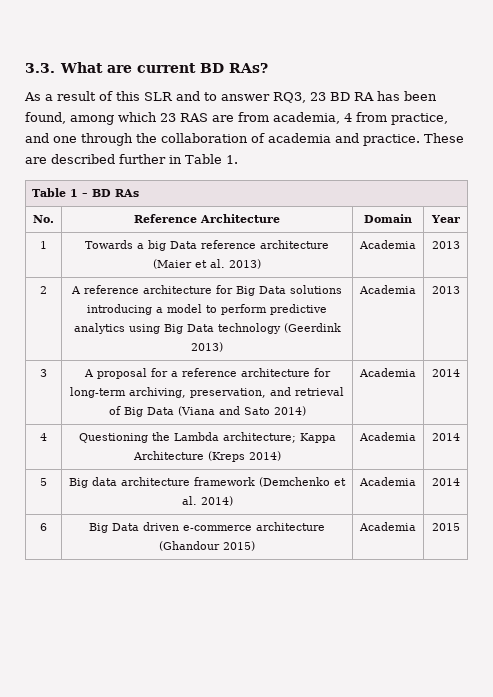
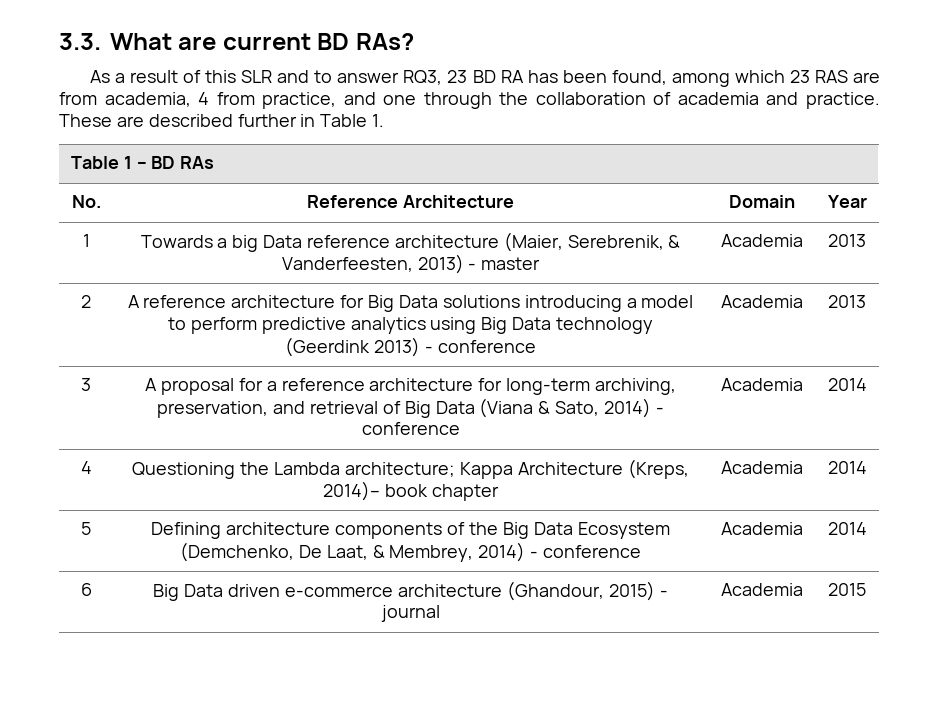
- 1 | Towards a big Data reference architecture (Maier et al. 2013) | Academia | 2013
+ 1 | Towards a big Data reference architecture (Maier, Serebrenik, & Vanderfeesten, 2013) - master | Academia | 2013
- 2 | A reference architecture for Big Data solutions introducing a model to perform predictive analytics using Big Data technology (Geerdink 2013) | Academia | 2013
+ 2 | A reference architecture for Big Data solutions introducing a model to perform predictive analytics using Big Data technology (Geerdink 2013) - conference | Academia | 2013
- 3 | A proposal for a reference architecture for long-term archiving, preservation, and retrieval of Big Data (Viana and Sato 2014) | Academia | 2014
+ 3 | A proposal for a reference architecture for long-term archiving, preservation, and retrieval of Big Data (Viana & Sato, 2014) - conference | Academia | 2014
- 4 | Questioning the Lambda architecture; Kappa Architecture (Kreps 2014) | Academia | 2014
+ 4 | Questioning the Lambda architecture; Kappa Architecture (Kreps, 2014)– book chapter | Academia | 2014
- 5 | Big data architecture framework (Demchenko et al. 2014) | Academia | 2014
+ 5 | Defining architecture components of the Big Data Ecosystem (Demchenko, De Laat, & Membrey, 2014) - conference | Academia | 2014
- 6 | Big Data driven e-commerce architecture (Ghandour 2015) | Academia | 2015
+ 6 | Big Data driven e-commerce architecture (Ghandour, 2015) - journal | Academia | 2015

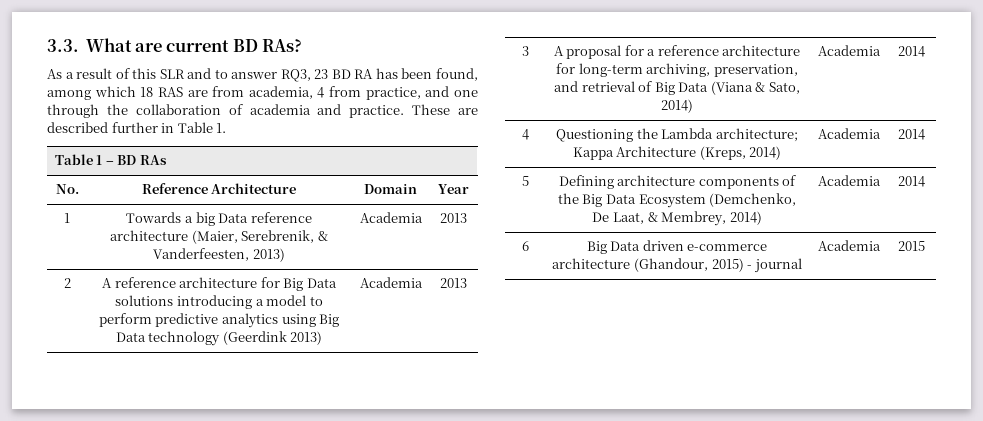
- As a result of this SLR and to answer RQ3, 23 BD RA has been found, among which 23 RAS are from academia, 4 from practice, and one through the collaboration of academia and practice.
+ As a result of this SLR and to answer RQ3, 23 BD RA has been found, among which 18 RAS are from academia, 4 from practice, and one through the collaboration of academia and practice.
- 1 | Towards a big Data reference architecture (Maier, Serebrenik, & Vanderfeesten, 2013) - master | Academia | 2013
+ 1 | Towards a big Data reference architecture (Maier, Serebrenik, & Vanderfeesten, 2013) | Academia | 2013
- 2 | A reference architecture for Big Data solutions introducing a model to perform predictive analytics using Big Data technology (Geerdink 2013) - conference | Academia | 2013
+ 2 | A reference architecture for Big Data solutions introducing a model to perform predictive analytics using Big Data technology (Geerdink 2013) | Academia | 2013
- 3 | A proposal for a reference architecture for long-term archiving, preservation, and retrieval of Big Data (Viana & Sato, 2014) - conference | Academia | 2014
+ 3 | A proposal for a reference architecture for long-term archiving, preservation, and retrieval of Big Data (Viana & Sato, 2014) | Academia | 2014
- 4 | Questioning the Lambda architecture; Kappa Architecture (Kreps, 2014)– book chapter | Academia | 2014
+ 4 | Questioning the Lambda architecture; Kappa Architecture (Kreps, 2014) | Academia | 2014
- 5 | Defining architecture components of the Big Data Ecosystem (Demchenko, De Laat, & Membrey, 2014) - conference | Academia | 2014
+ 5 | Defining architecture components of the Big Data Ecosystem (Demchenko, De Laat, & Membrey, 2014) | Academia | 2014

